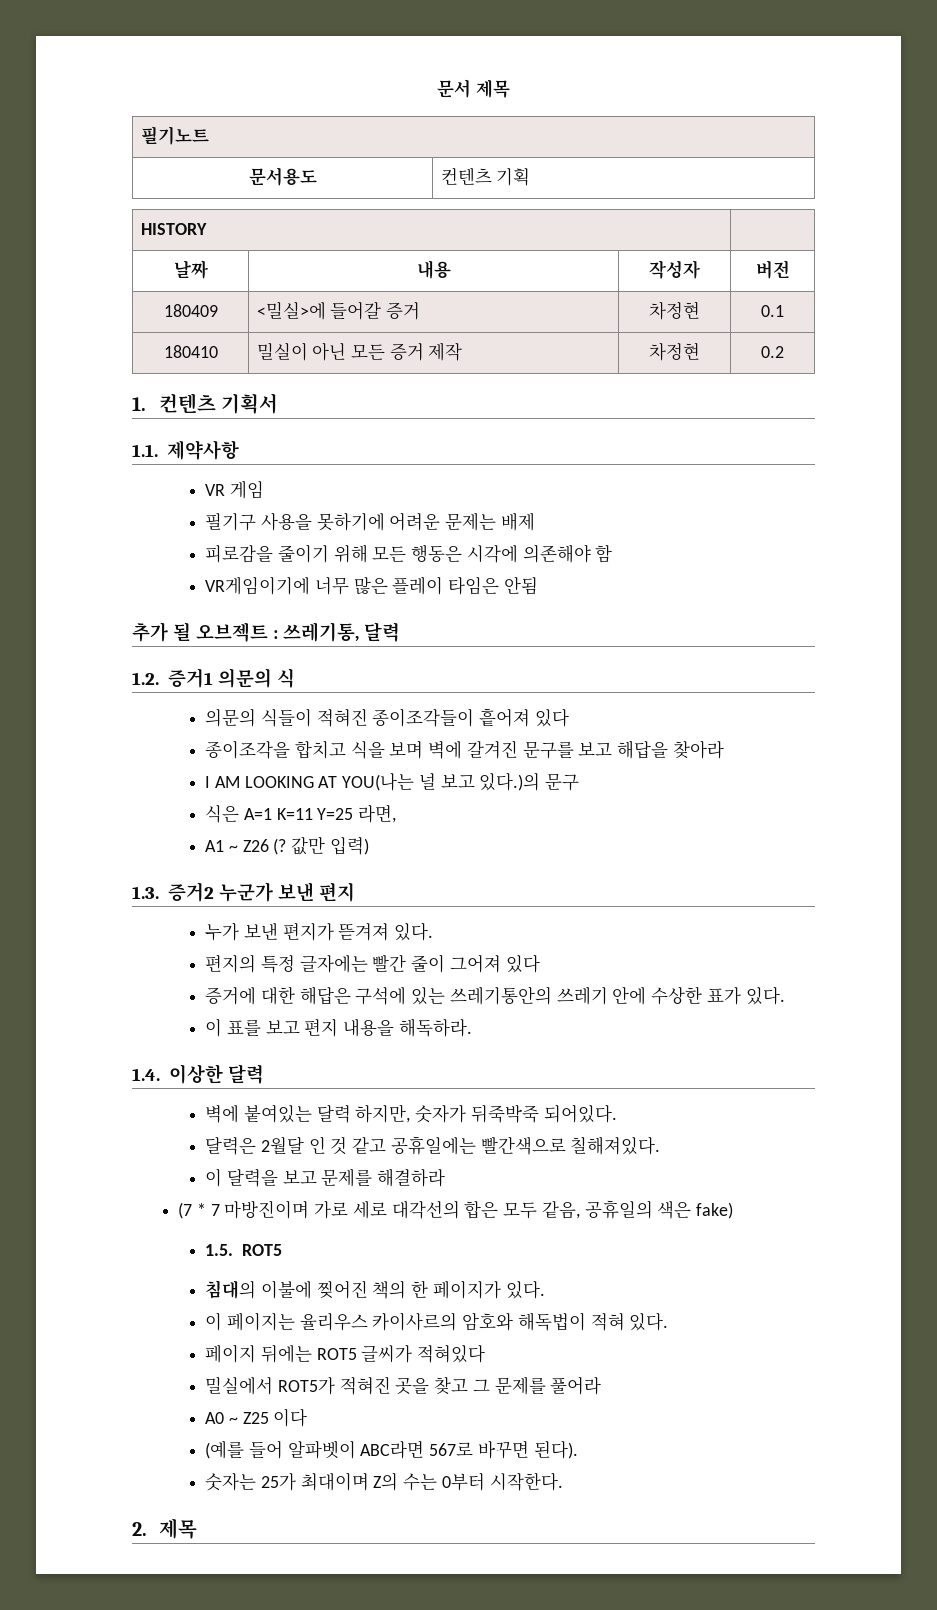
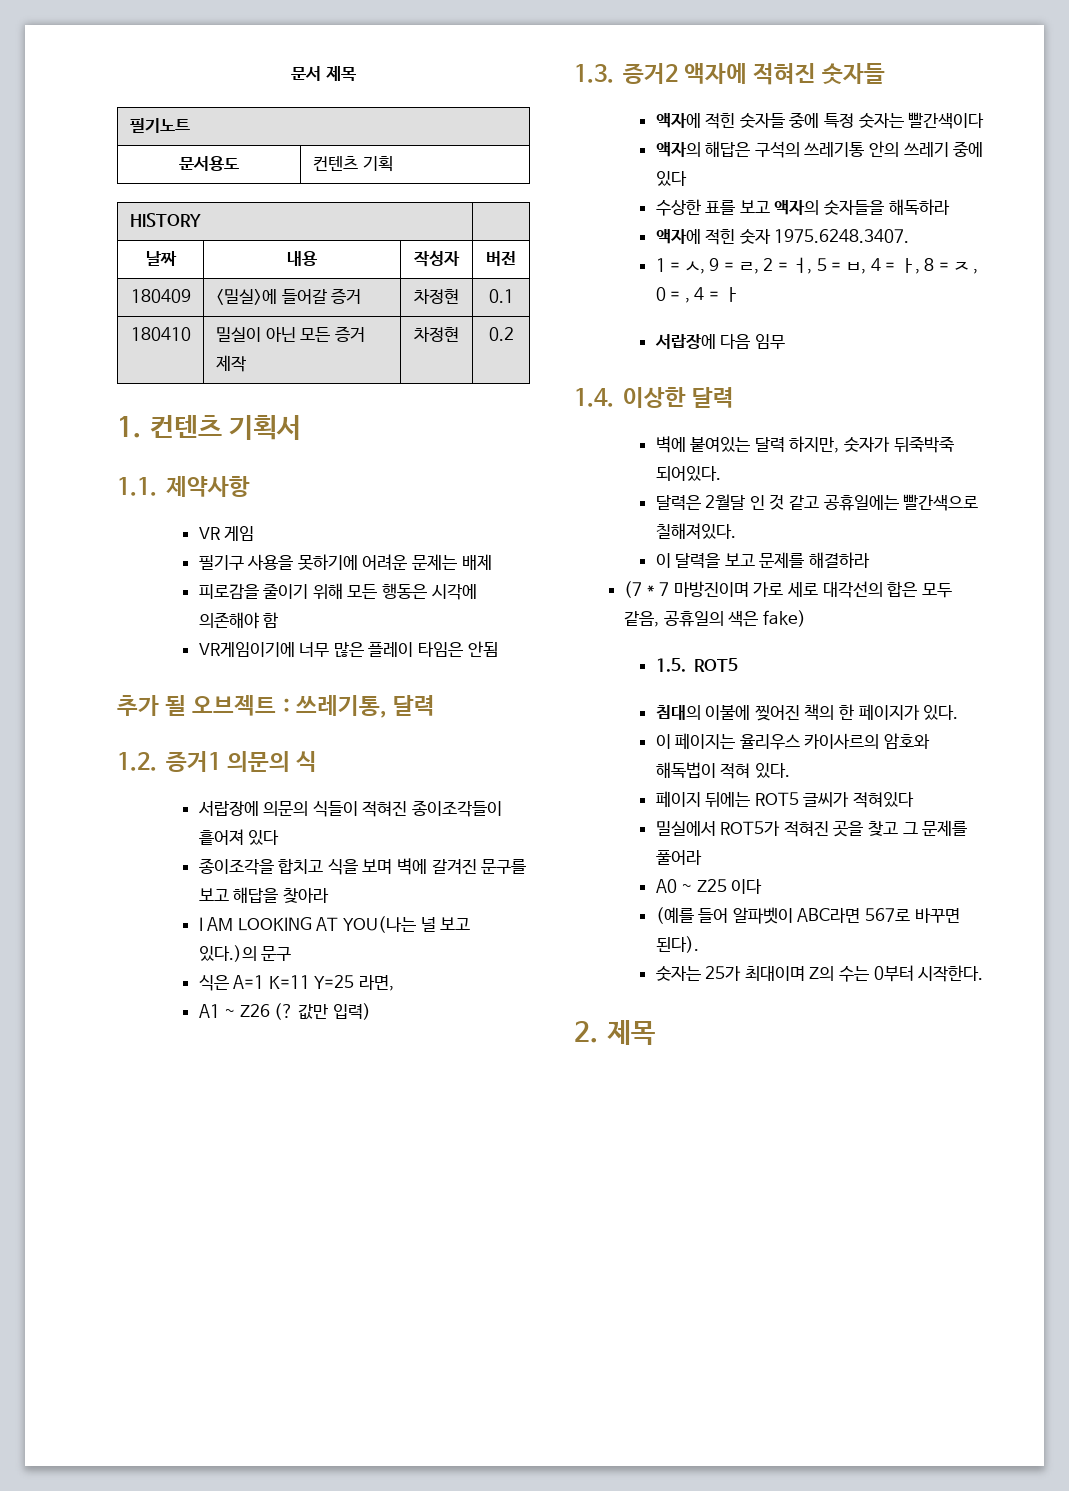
- 의문의 식들이 적혀진 종이조각들이 흩어져 있다
+ 서랍장에 의문의 식들이 적혀진 종이조각들이 흩어져 있다
- 1.3. 증거2 누군가 보낸 편지
- 누가 보낸 편지가 뜯겨져 있다.
- 편지의 특정 글자에는 빨간 줄이 그어져 있다
- 증거에 대한 해답은 구석에 있는 쓰레기통안의 쓰레기 안에 수상한 표가 있다.
- 이 표를 보고 편지 내용을 해독하라.
+ 1.3. 증거2 액자에 적혀진 숫자들
+ 액자에 적힌 숫자들 중에 특정 숫자는 빨간색이다
+ 액자의 해답은 구석의 쓰레기통 안의 쓰레기 중에 있다
+ 수상한 표를 보고 액자의 숫자들을 해독하라
+ 액자에 적힌 숫자 1975.6248.3407.
+ 1 = ㅅ, 9 = ㄹ, 2 = ㅓ, 5 = ㅂ, 4 = ㅏ, 8 = ㅈ , 0 = , 4 = ㅏ
+ 서랍장에 다음 임무

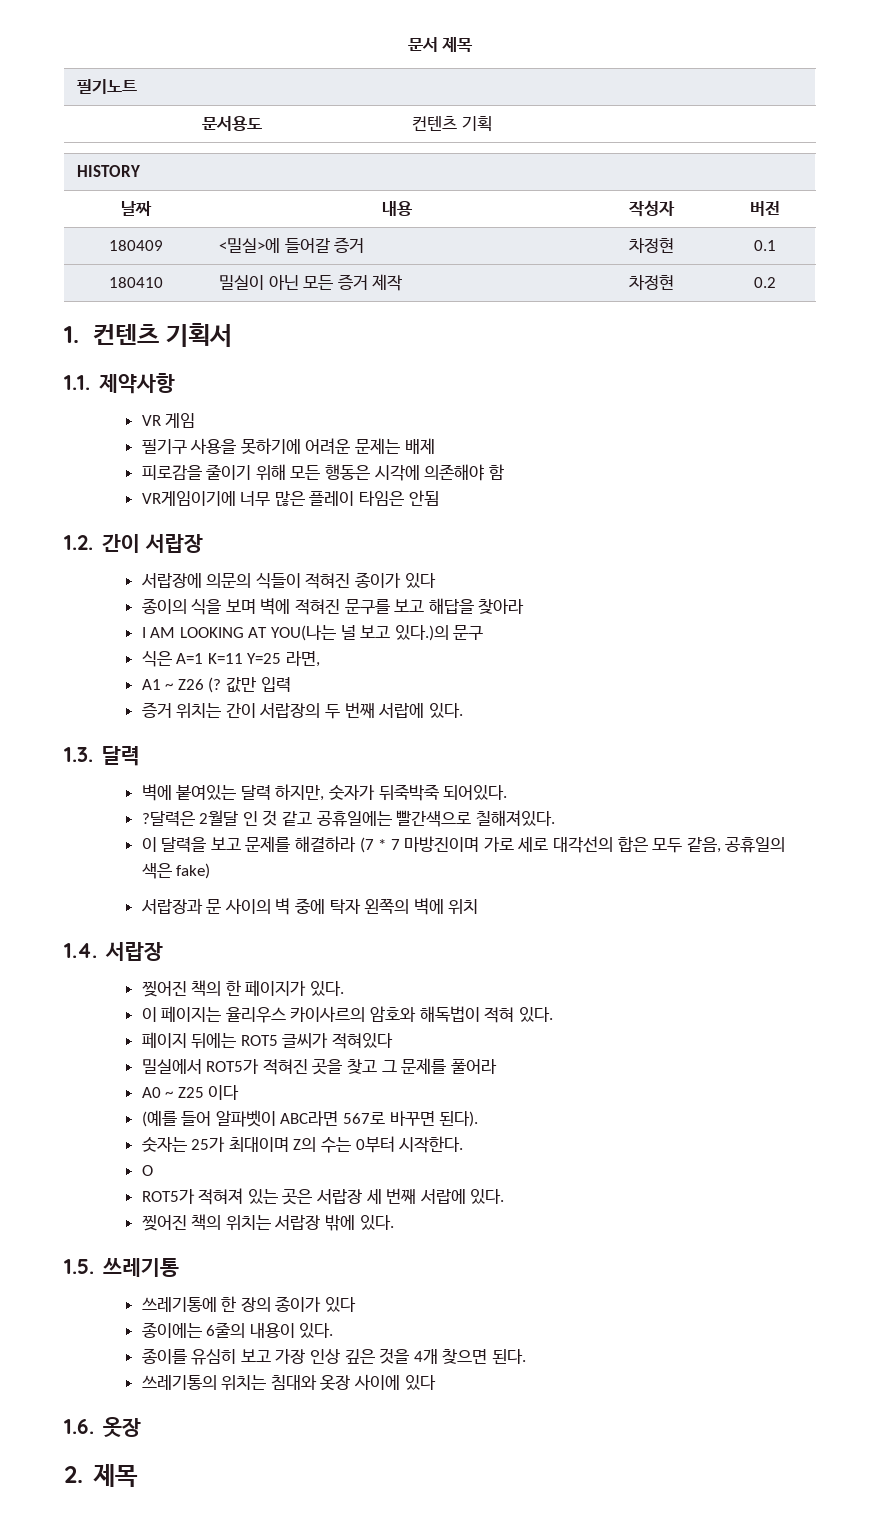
- 추가 될 오브젝트 : 쓰레기통, 달력
- 1.2. 증거1 의문의 식
+ 1.2. 간이 서랍장
- 서랍장에 의문의 식들이 적혀진 종이조각들이 흩어져 있다
- 종이조각을 합치고 식을 보며 벽에 갈겨진 문구를 보고 해답을 찾아라
+ 서랍장에 의문의 식들이 적혀진 종이가 있다
+ 종이의 식을 보며 벽에 적혀진 문구를 보고 해답을 찾아라
- 값만 입력)
- 1.3. 증거2 액자에 적혀진 숫자들
- 액자에 적힌 숫자들 중에 특정 숫자는 빨간색이다
- 액자의 해답은 구석의 쓰레기통 안의 쓰레기 중에 있다
- 수상한 표를 보고 액자의 숫자들을 해독하라
- 액자에 적힌 숫자 1975.6248.3407.
- 1 = ㅅ, 9 = ㄹ, 2 = ㅓ, 5 = ㅂ, 4 = ㅏ, 8 = ㅈ , 0 = , 4 = ㅏ
- 서랍장에 다음 임무
- 1.4. 이상한 달력
+ 값만 입력
+ 증거 위치는 간이 서랍장의 두 번째 서랍에 있다.
+ 1.3. 달력
- 달력은 2월달 인 것 같고 공휴일에는 빨간색으로 칠해져있다.
+ ?달력은 2월달 인 것 같고 공휴일에는 빨간색으로 칠해져있다.
- 이 달력을 보고 문제를 해결하라
- (7 * 7 마방진이며 가로 세로 대각선의 합은 모두 같음, 공휴일의 색은 fake)
+ 이 달력을 보고 문제를 해결하라 (7 * 7 마방진이며 가로 세로 대각선의 합은 모두 같음, 공휴일의 색은 fake)
- 1.5. ROT5
- 침대의 이불에 찢어진 책의 한 페이지가 있다.
+ 서랍장과 문 사이의 벽 중에 탁자 왼쪽의 벽에 위치
+ 1.4. 서랍장
+ 찢어진 책의 한 페이지가 있다.
+ O
+ ROT5가 적혀져 있는 곳은 서랍장 세 번째 서랍에 있다.
+ 찢어진 책의 위치는 서랍장 밖에 있다.
+ 1.5. 쓰레기통
+ 쓰레기통에 한 장의 종이가 있다
+ 종이에는 6줄의 내용이 있다.
+ 종이를 유심히 보고 가장 인상 깊은 것을 4개 찾으면 된다.
+ 쓰레기통의 위치는 침대와 옷장 사이에 있다
+ 1.6. 옷장

